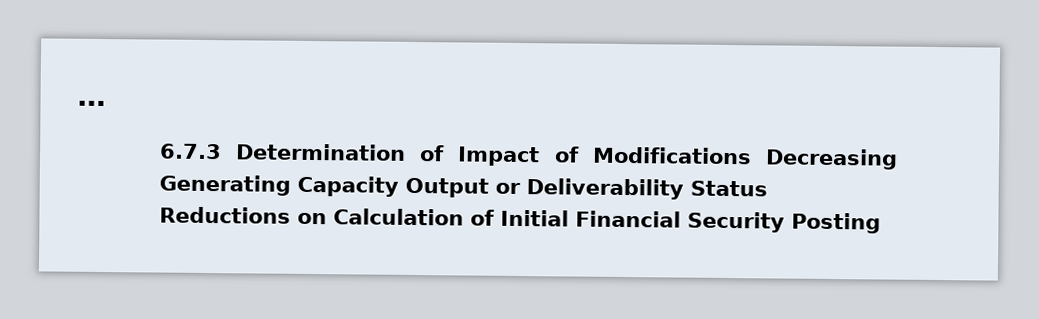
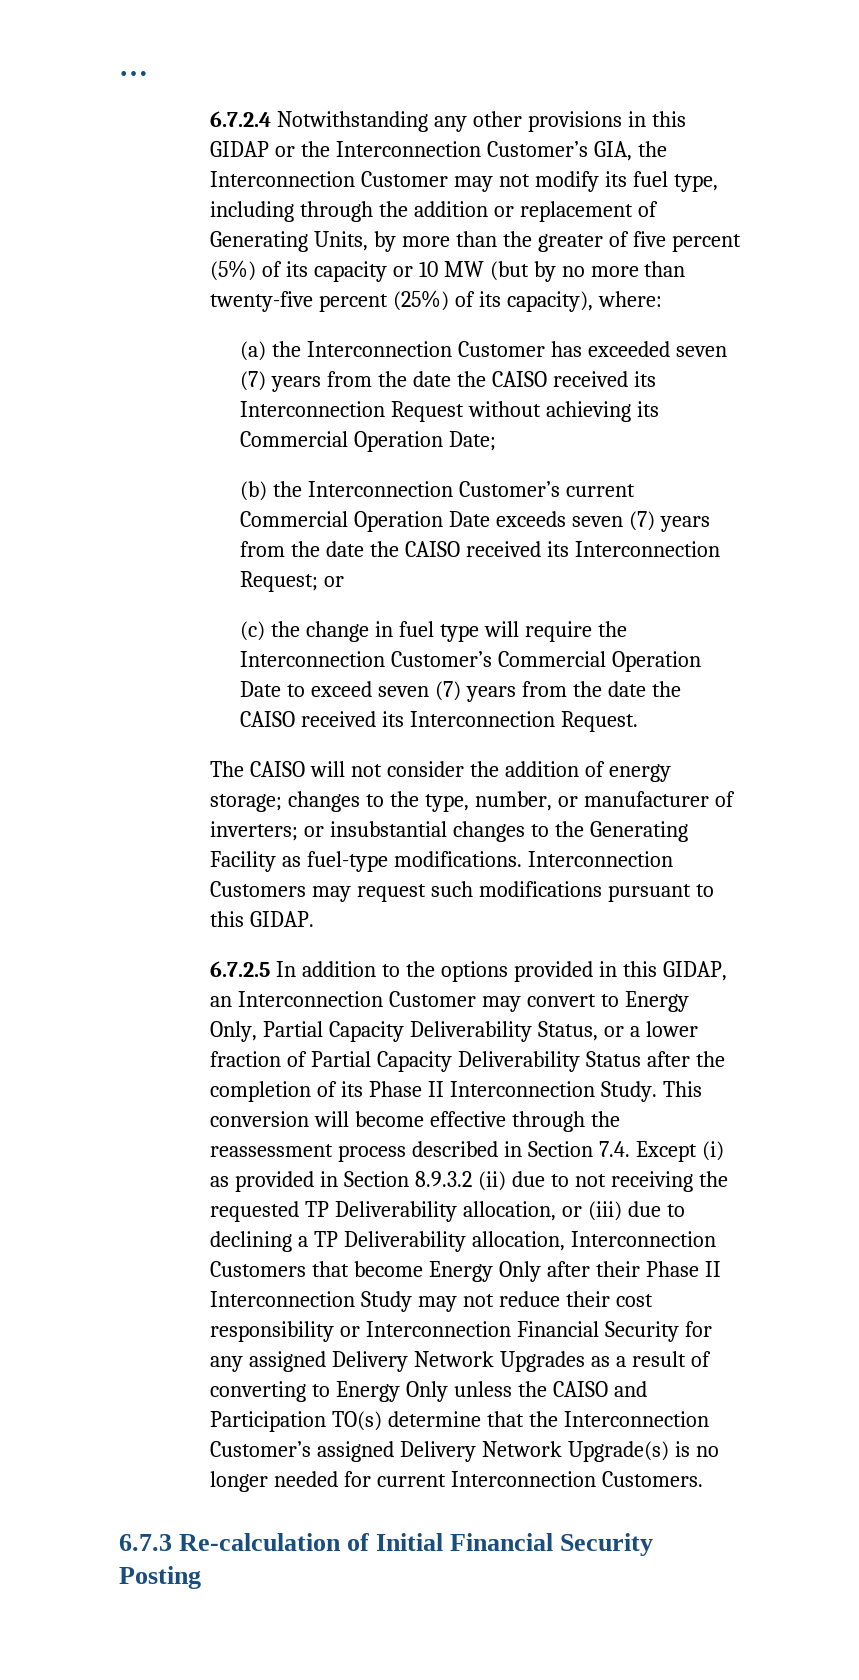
- 6.7.3 Determination of Impact of Modifications Decreasing Generating Capacity Output or Deliverability Status Reductions on Calculation of Initial Financial Security Posting
+ 6.7.2.4 Notwithstanding any other provisions in this GIDAP or the Interconnection Customer’s GIA, the Interconnection Customer may not modify its fuel type, including through the addition or replacement of Generating Units, by more than the greater of five percent (5%) of its capacity or 10 MW (but by no more than twenty-five percent (25%) of its capacity), where:
+ (a) the Interconnection Customer has exceeded seven (7) years from the date the CAISO received its Interconnection Request without achieving its Commercial Operation Date;
+ (b) the Interconnection Customer’s current Commercial Operation Date exceeds seven (7) years from the date the CAISO received its Interconnection Request; or
+ (c) the change in fuel type will require the Interconnection Customer’s Commercial Operation Date to exceed seven (7) years from the date the CAISO received its Interconnection Request.
+ The CAISO will not consider the addition of energy storage; changes to the type, number, or manufacturer of inverters; or insubstantial changes to the Generating Facility as fuel-type modifications. Interconnection Customers may request such modifications pursuant to this GIDAP.
+ 6.7.2.5 In addition to the options provided in this GIDAP, an Interconnection Customer may convert to Energy Only, Partial Capacity Deliverability Status, or a lower fraction of Partial Capacity Deliverability Status after the completion of its Phase II Interconnection Study. This conversion will become effective through the reassessment process described in Section 7.4. Except (i) as provided in Section 8.9.3.2 (ii) due to not receiving the requested TP Deliverability allocation, or (iii) due to declining a TP Deliverability allocation, Interconnection Customers that become Energy Only after their Phase II Interconnection Study may not reduce their cost responsibility or Interconnection Financial Security for any assigned Delivery Network Upgrades as a result of converting to Energy Only unless the CAISO and Participation TO(s) determine that the Interconnection Customer’s assigned Delivery Network Upgrade(s) is no longer needed for current Interconnection Customers.
+ 6.7.3 Re-calculation of Initial Financial Security Posting

